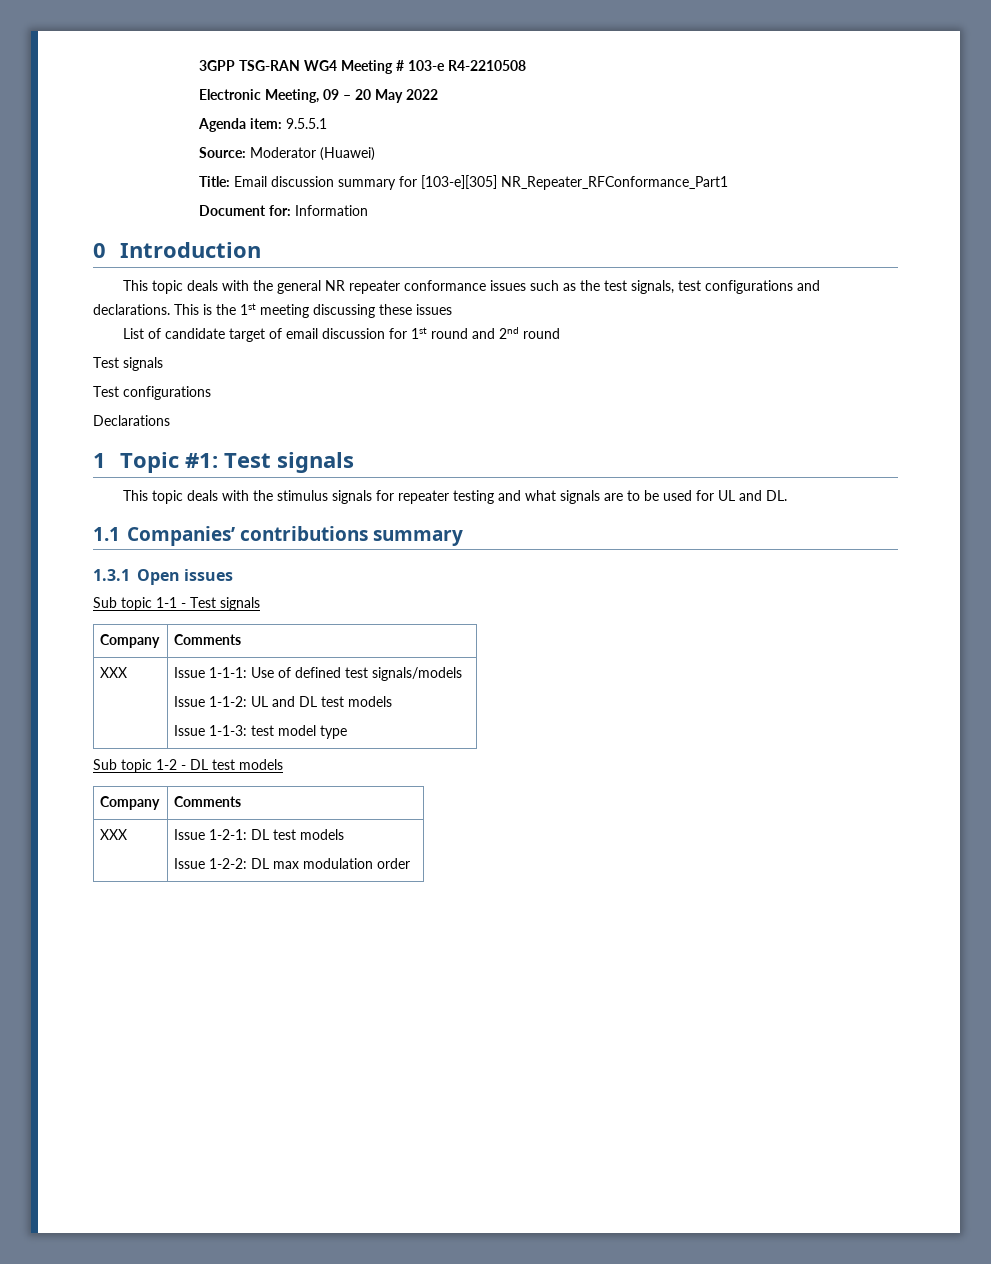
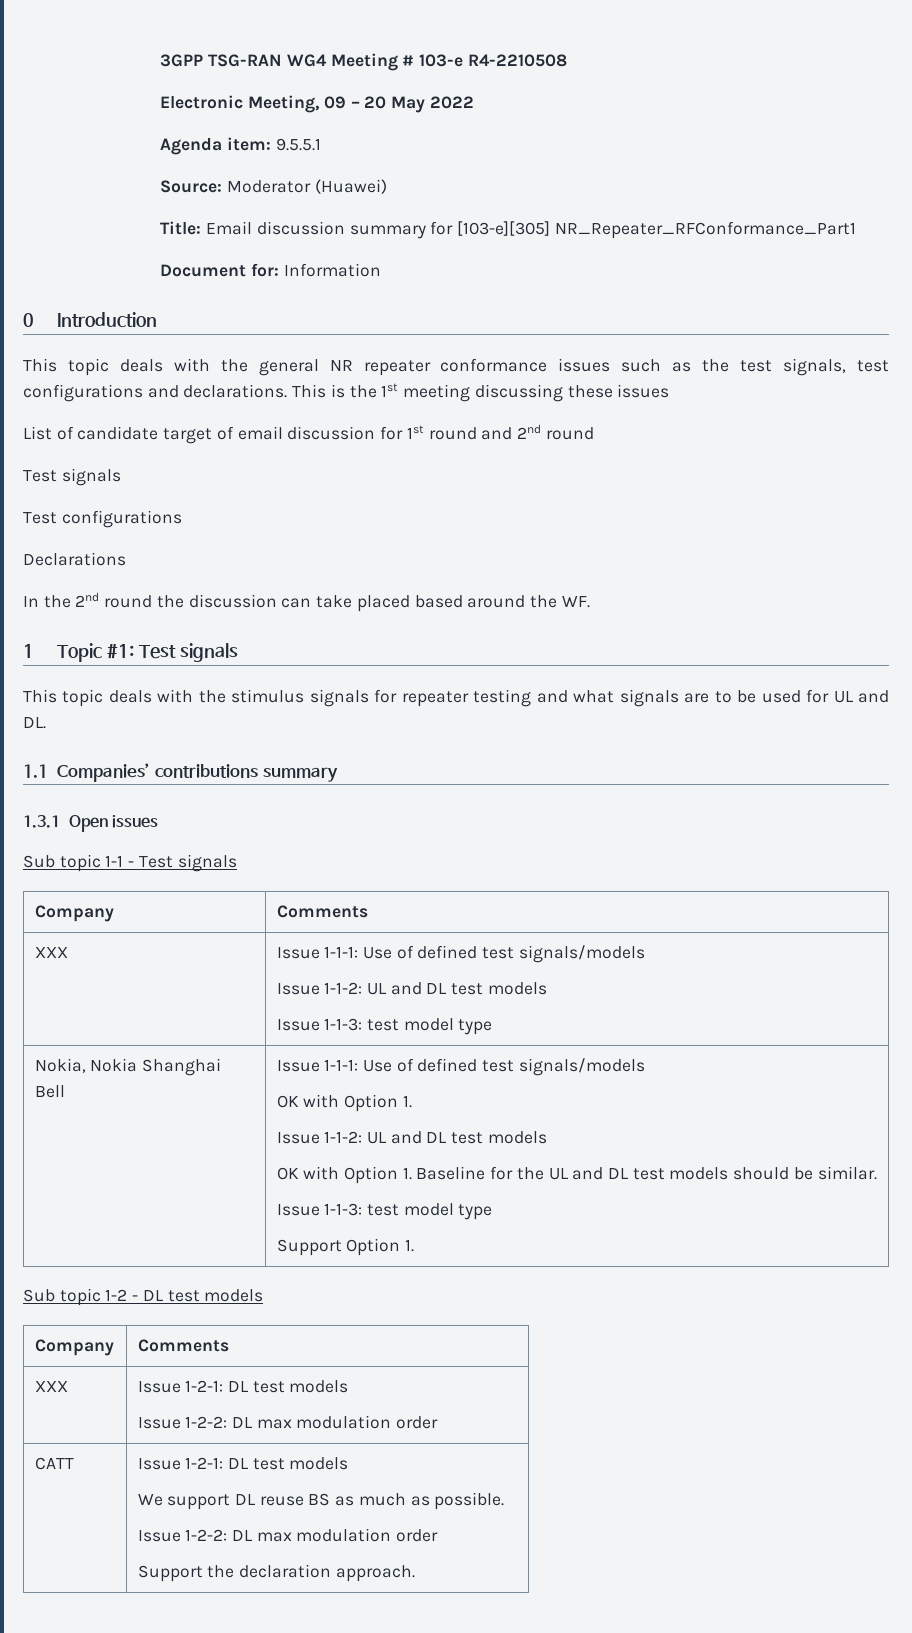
+ In the 2nd round the discussion can take placed based around the WF.
+ Nokia, Nokia Shanghai Bell | Issue 1-1-1: Use of defined test signals/models
+ OK with Option 1.
+ Issue 1-1-2: UL and DL test models
+ OK with Option 1. Baseline for the UL and DL test models should be similar.
+ Issue 1-1-3: test model type
+ Support Option 1.
+ CATT | Issue 1-2-1: DL test models
+ We support DL reuse BS as much as possible.
+ Issue 1-2-2: DL max modulation order
+ Support the declaration approach.

